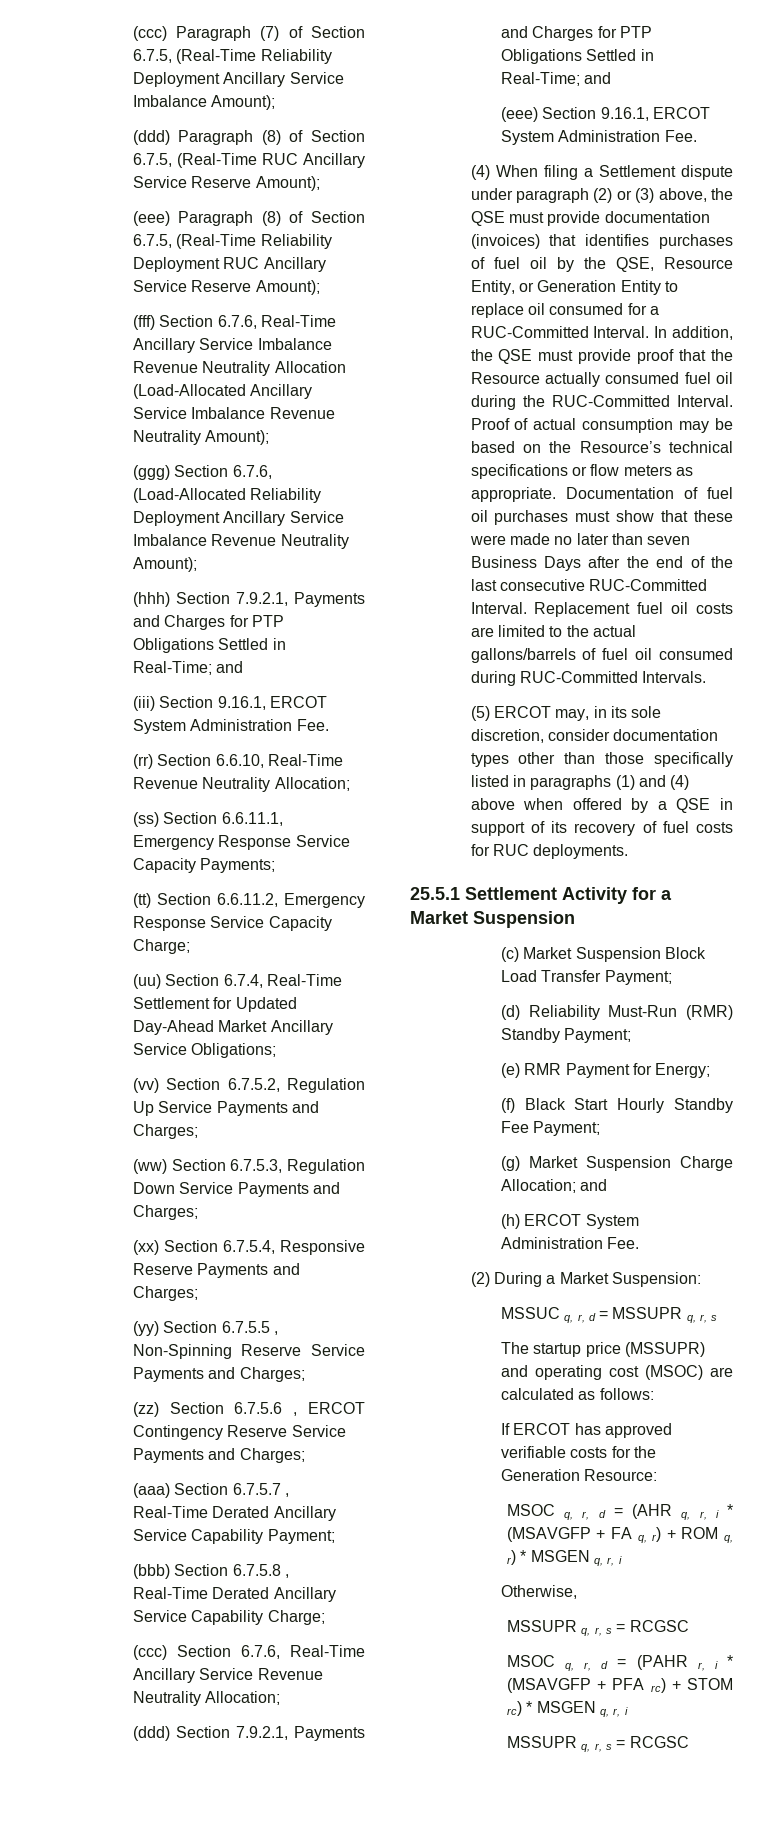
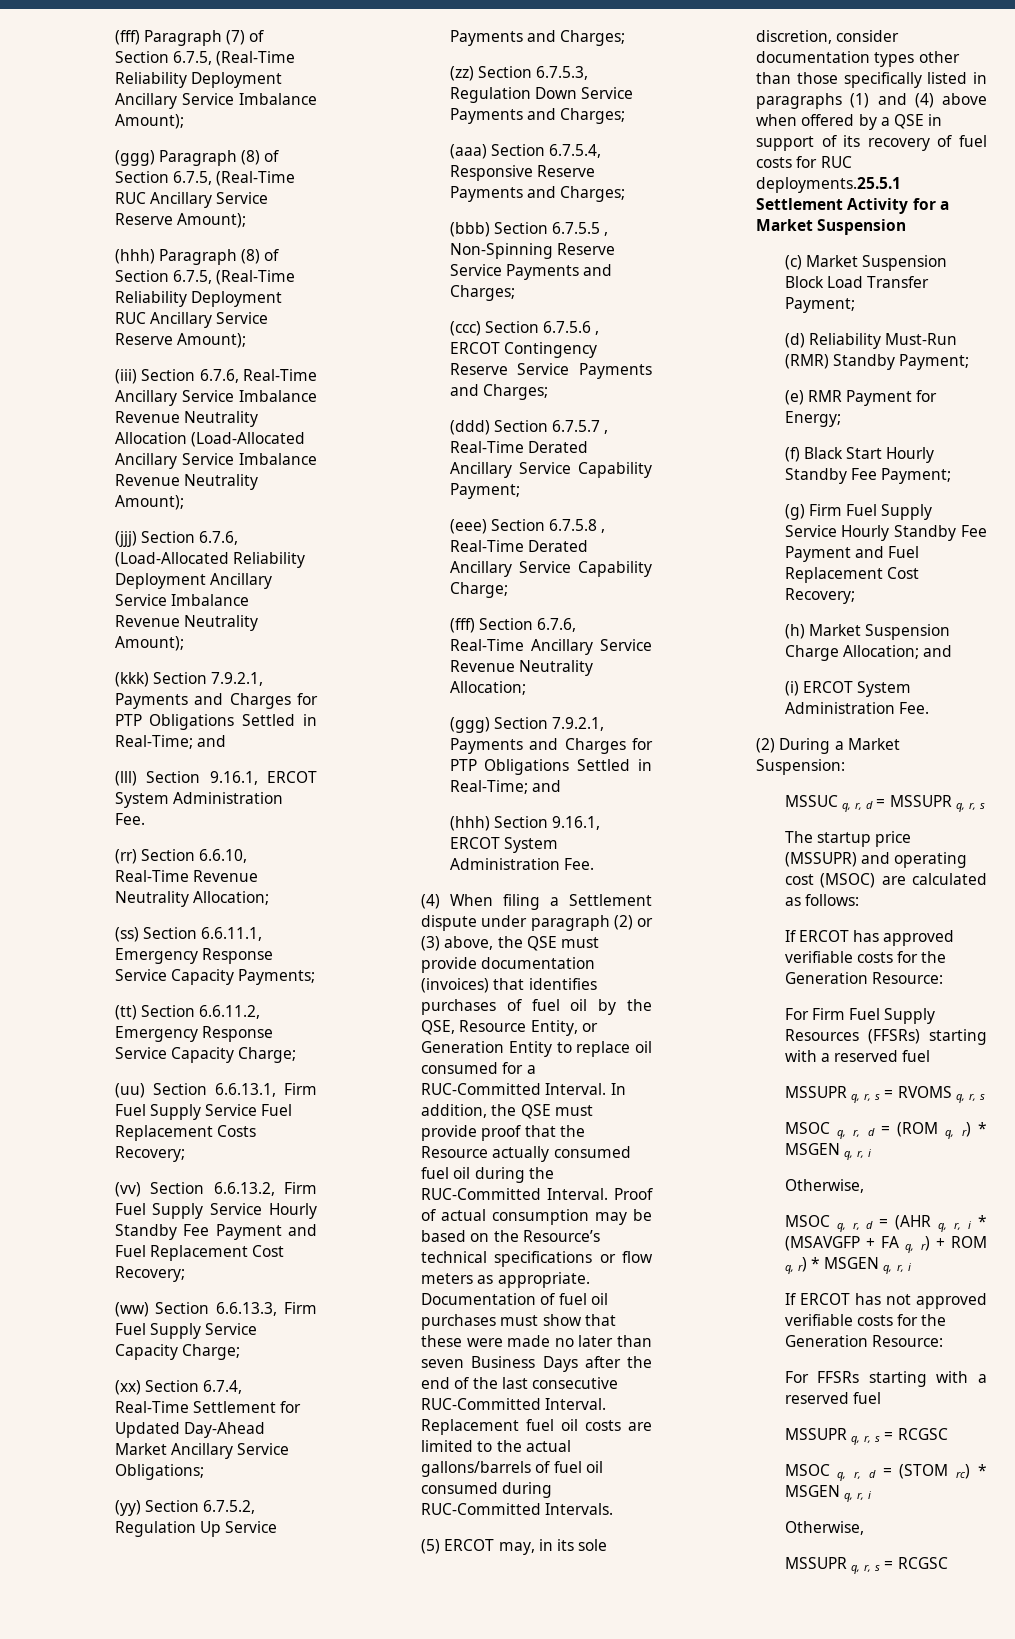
- (ccc) Paragraph (7) of Section 6.7.5, (Real-Time Reliability Deployment Ancillary Service Imbalance Amount);
+ (fff) Paragraph (7) of Section 6.7.5, (Real-Time Reliability Deployment Ancillary Service Imbalance Amount);
- (ddd) Paragraph (8) of Section 6.7.5, (Real-Time RUC Ancillary Service Reserve Amount);
+ (ggg) Paragraph (8) of Section 6.7.5, (Real-Time RUC Ancillary Service Reserve Amount);
- (eee) Paragraph (8) of Section 6.7.5, (Real-Time Reliability Deployment RUC Ancillary Service Reserve Amount);
+ (hhh) Paragraph (8) of Section 6.7.5, (Real-Time Reliability Deployment RUC Ancillary Service Reserve Amount);
- (fff) Section 6.7.6, Real-Time Ancillary Service Imbalance Revenue Neutrality Allocation (Load-Allocated Ancillary Service Imbalance Revenue Neutrality Amount);
+ (iii) Section 6.7.6, Real-Time Ancillary Service Imbalance Revenue Neutrality Allocation (Load-Allocated Ancillary Service Imbalance Revenue Neutrality Amount);
- (ggg) Section 6.7.6, (Load-Allocated Reliability Deployment Ancillary Service Imbalance Revenue Neutrality Amount);
+ (jjj) Section 6.7.6, (Load-Allocated Reliability Deployment Ancillary Service Imbalance Revenue Neutrality Amount);
- (hhh) Section 7.9.2.1, Payments and Charges for PTP Obligations Settled in Real-Time; and
+ (kkk) Section 7.9.2.1, Payments and Charges for PTP Obligations Settled in Real-Time; and
- (iii) Section 9.16.1, ERCOT System Administration Fee.
+ (lll) Section 9.16.1, ERCOT System Administration Fee.
- (uu) Section 6.7.4, Real-Time Settlement for Updated Day-Ahead Market Ancillary Service Obligations;
+ (uu) Section 6.6.13.1, Firm Fuel Supply Service Fuel Replacement Costs Recovery;
+ (vv) Section 6.6.13.2, Firm Fuel Supply Service Hourly Standby Fee Payment and Fuel Replacement Cost Recovery;
+ (ww) Section 6.6.13.3, Firm Fuel Supply Service Capacity Charge;
+ (xx) Section 6.7.4, Real-Time Settlement for Updated Day-Ahead Market Ancillary Service Obligations;
- (vv) Section 6.7.5.2, Regulation Up Service Payments and Charges;
+ (yy) Section 6.7.5.2, Regulation Up Service Payments and Charges;
- (ww) Section 6.7.5.3, Regulation Down Service Payments and Charges;
+ (zz) Section 6.7.5.3, Regulation Down Service Payments and Charges;
- (xx) Section 6.7.5.4, Responsive Reserve Payments and Charges;
+ (aaa) Section 6.7.5.4, Responsive Reserve Payments and Charges;
- (yy) Section 6.7.5.5 , Non-Spinning Reserve Service Payments and Charges;
+ (bbb) Section 6.7.5.5 , Non-Spinning Reserve Service Payments and Charges;
- (zz) Section 6.7.5.6 , ERCOT Contingency Reserve Service Payments and Charges;
+ (ccc) Section 6.7.5.6 , ERCOT Contingency Reserve Service Payments and Charges;
- (aaa) Section 6.7.5.7 , Real-Time Derated Ancillary Service Capability Payment;
+ (ddd) Section 6.7.5.7 , Real-Time Derated Ancillary Service Capability Payment;
- (bbb) Section 6.7.5.8 , Real-Time Derated Ancillary Service Capability Charge;
+ (eee) Section 6.7.5.8 , Real-Time Derated Ancillary Service Capability Charge;
- (ccc) Section 6.7.6, Real-Time Ancillary Service Revenue Neutrality Allocation;
+ (fff) Section 6.7.6, Real-Time Ancillary Service Revenue Neutrality Allocation;
- (ddd) Section 7.9.2.1, Payments and Charges for PTP Obligations Settled in Real-Time; and
+ (ggg) Section 7.9.2.1, Payments and Charges for PTP Obligations Settled in Real-Time; and
- (eee) Section 9.16.1, ERCOT System Administration Fee.
+ (hhh) Section 9.16.1, ERCOT System Administration Fee.
- (5) ERCOT may, in its sole discretion, consider documentation types other than those specifically listed in paragraphs (1) and (4) above when offered by a QSE in support of its recovery of fuel costs for RUC deployments.
- 25.5.1 Settlement Activity for a Market Suspension
+ (5) ERCOT may, in its sole discretion, consider documentation types other than those specifically listed in paragraphs (1) and (4) above when offered by a QSE in support of its recovery of fuel costs for RUC deployments.25.5.1 Settlement Activity for a Market Suspension
- (g) Market Suspension Charge Allocation; and
+ (g) Firm Fuel Supply Service Hourly Standby Fee Payment and Fuel Replacement Cost Recovery;
+ (h) Market Suspension Charge Allocation; and
- (h) ERCOT System Administration Fee.
+ (i) ERCOT System Administration Fee.
+ For Firm Fuel Supply Resources (FFSRs) starting with a reserved fuel
+ MSSUPR q, r, s = RVOMS q, r, s
+ MSOC q, r, d = (ROM q, r) * MSGEN q, r, i
+ Otherwise,
- Otherwise,
+ If ERCOT has not approved verifiable costs for the Generation Resource:
+ For FFSRs starting with a reserved fuel
- MSOC q, r, d = (PAHR r, i * (MSAVGFP + PFA rc) + STOM rc) * MSGEN q, r, i
+ MSOC q, r, d = (STOM rc) * MSGEN q, r, i
+ Otherwise,

